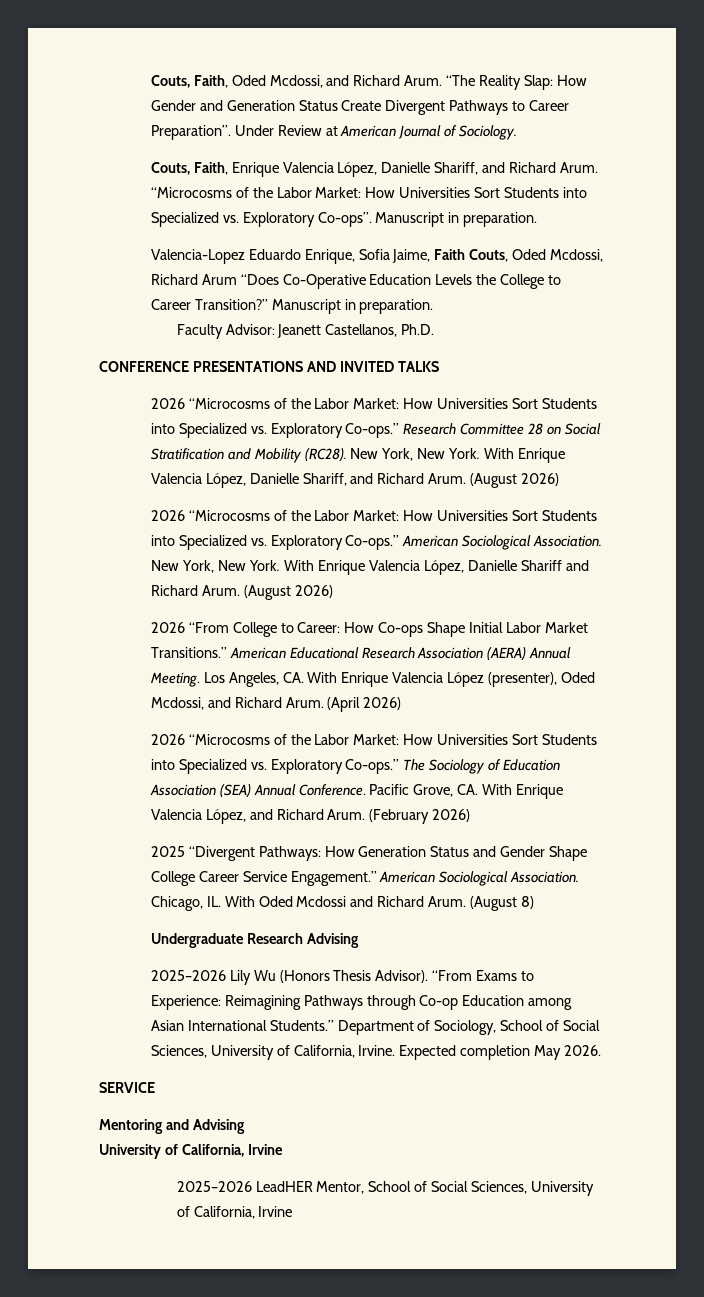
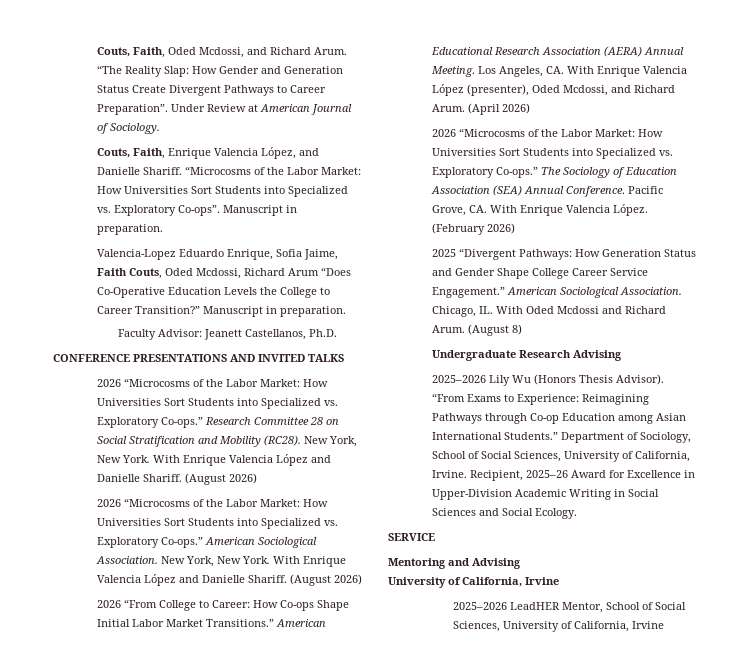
- Couts, Faith, Enrique Valencia López, Danielle Shariff, and Richard Arum.
+ Couts, Faith, Enrique Valencia López, and Danielle Shariff.
- Research Committee 28 on Social Stratification and Mobility (RC28). New York, New York. With Enrique Valencia López, Danielle Shariff, and Richard Arum.
+ Research Committee 28 on Social Stratification and Mobility (RC28). New York, New York. With Enrique Valencia López and Danielle Shariff.
- American Sociological Association. New York, New York. With Enrique Valencia López, Danielle Shariff and Richard Arum.
+ American Sociological Association. New York, New York. With Enrique Valencia López and Danielle Shariff.
- Pacific Grove, CA. With Enrique Valencia López, and Richard Arum.
+ Pacific Grove, CA. With Enrique Valencia López.
- Expected completion May 2026.
+ Recipient, 2025–26 Award for Excellence in Upper-Division Academic Writing in Social Sciences and Social Ecology.

